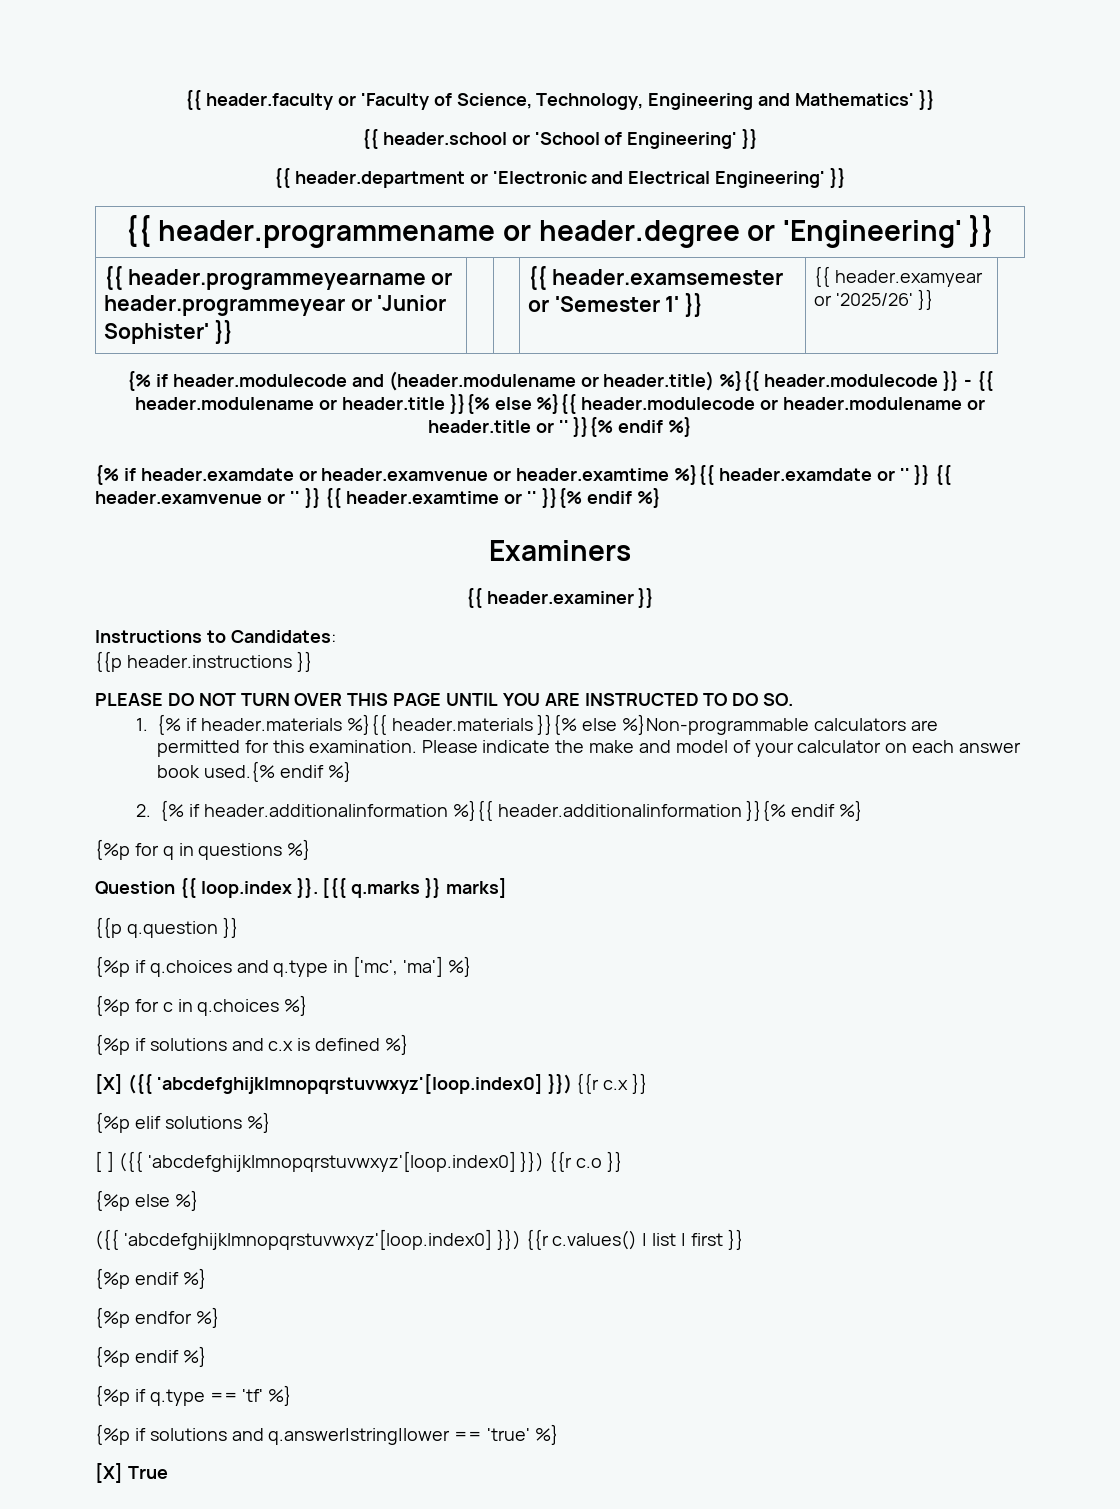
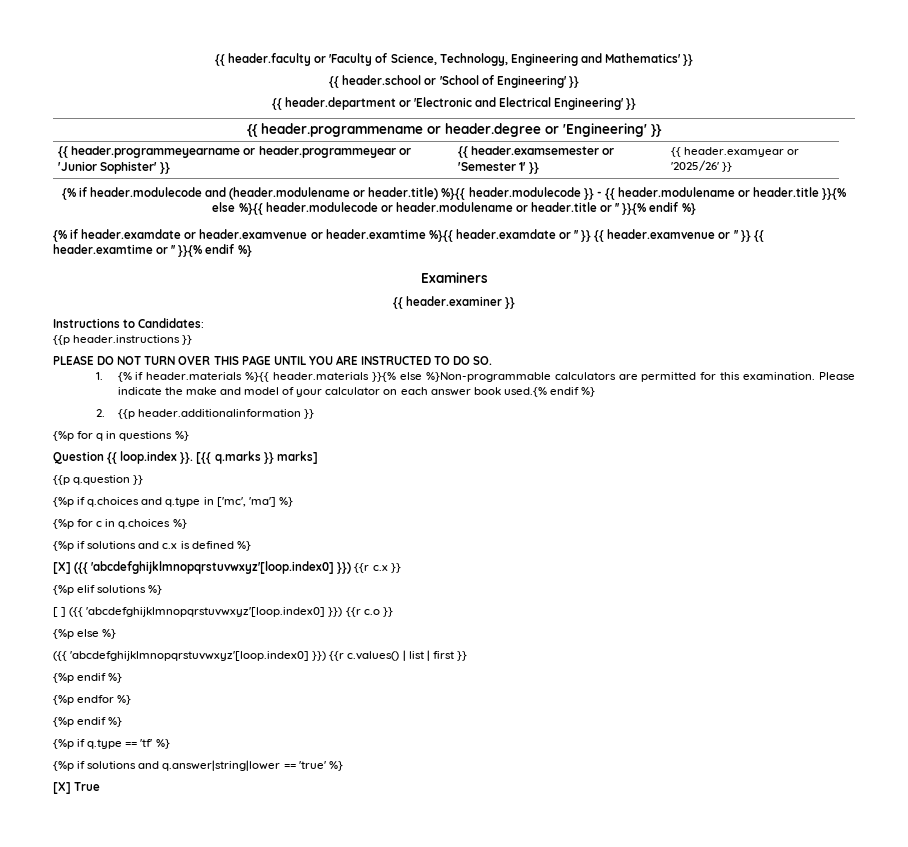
- 2. {% if header.additionalinformation %}{{ header.additionalinformation }}{% endif %}
+ 2. {{p header.additionalinformation }}

